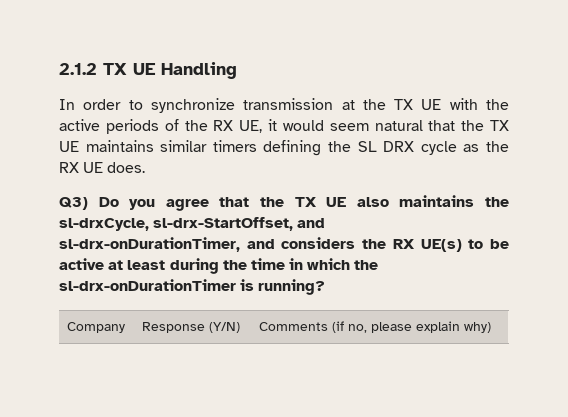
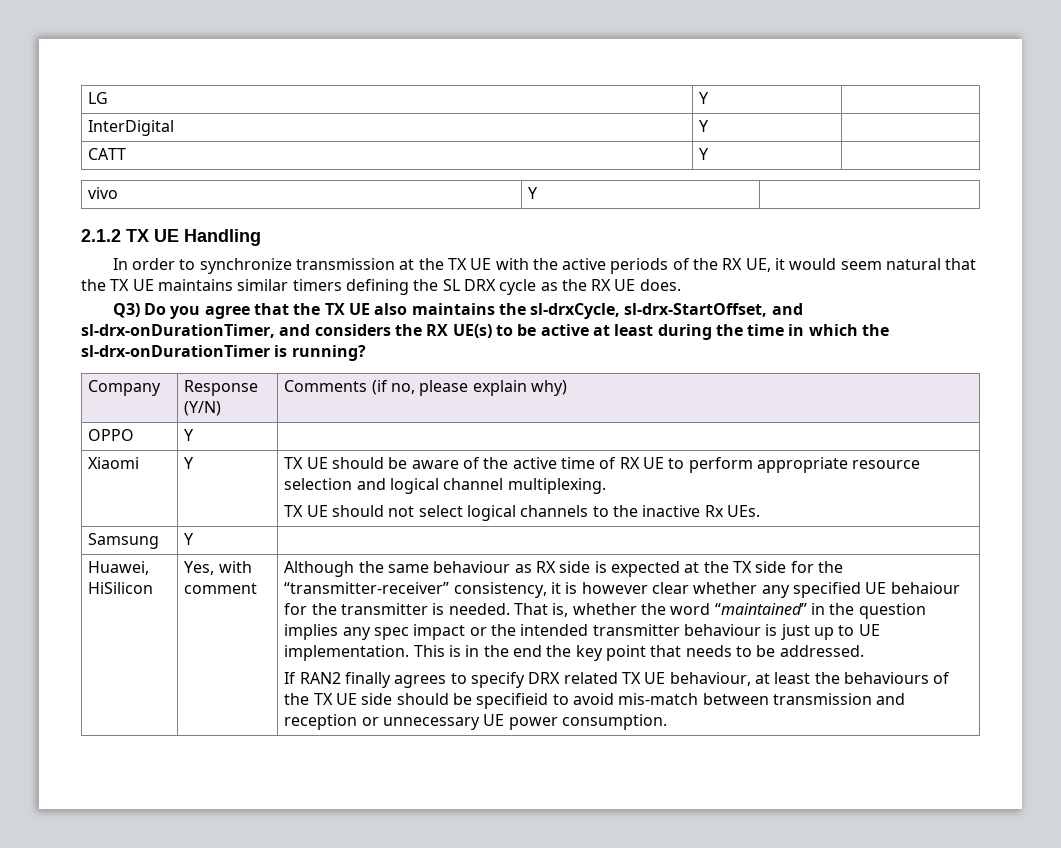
+ LG | Y |
+ InterDigital | Y |
+ CATT | Y |
+ vivo | Y |
+ OPPO | Y |
+ Xiaomi | Y | TX UE should be aware of the active time of RX UE to perform appropriate resource selection and logical channel multiplexing.
+ TX UE should not select logical channels to the inactive Rx UEs.
+ Samsung | Y |
+ Huawei, HiSilicon | Yes, with comment | Although the same behaviour as RX side is expected at the TX side for the “transmitter-receiver” consistency, it is however clear whether any specified UE behaiour for the transmitter is needed. That is, whether the word “maintained” in the question implies any spec impact or the intended transmitter behaviour is just up to UE implementation. This is in the end the key point that needs to be addressed.
+ If RAN2 finally agrees to specify DRX related TX UE behaviour, at least the behaviours of the TX UE side should be specifieid to avoid mis-match between transmission and reception or unnecessary UE power consumption.

